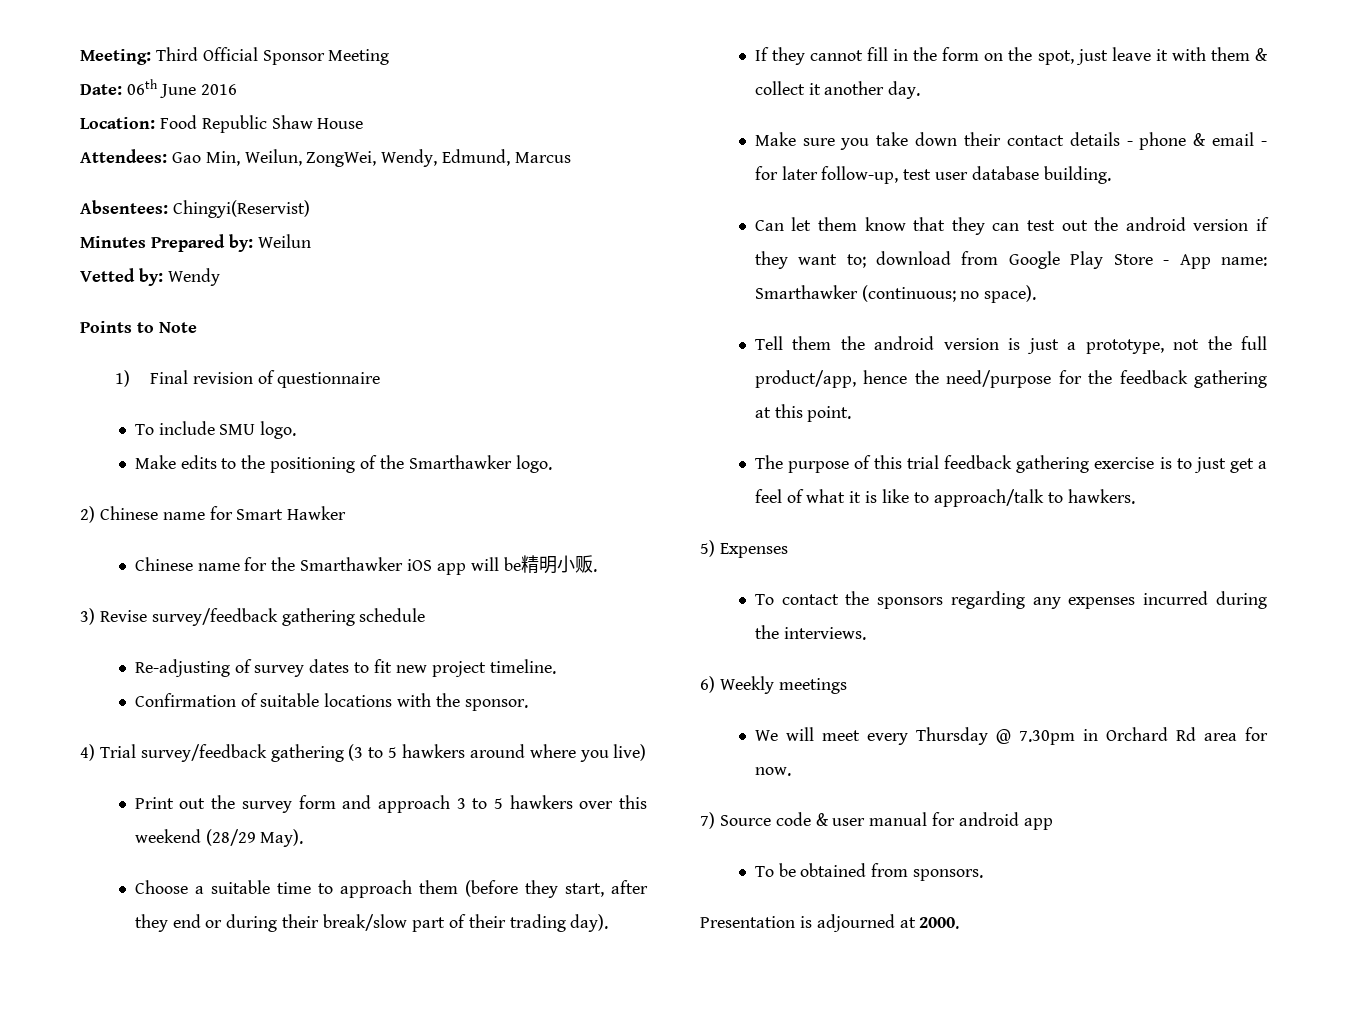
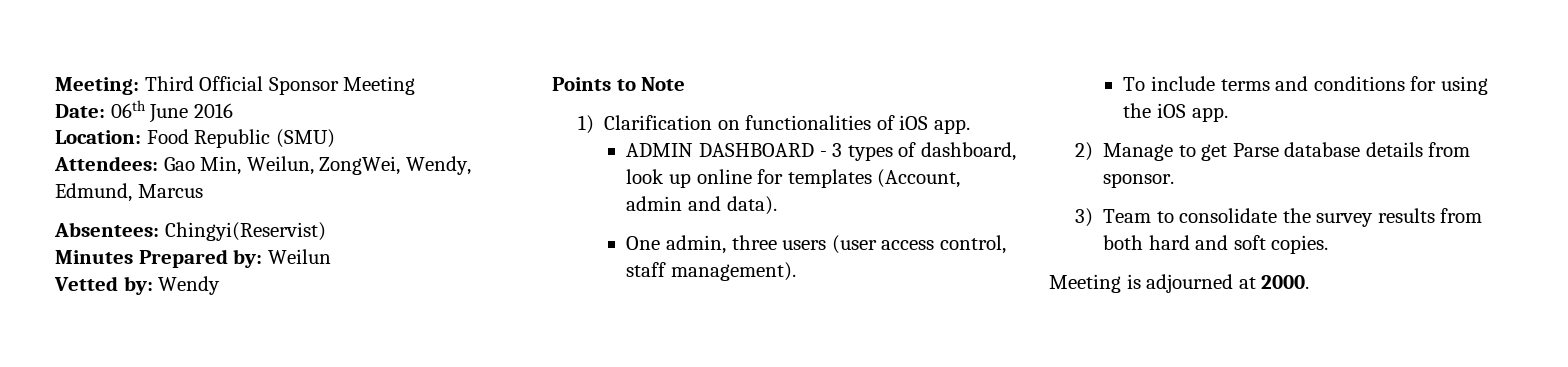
- Location: Food Republic Shaw House
+ Location: Food Republic (SMU)
- 1) Final revision of questionnaire
- To include SMU logo.
- Make edits to the positioning of the Smarthawker logo.
- 2) Chinese name for Smart Hawker
- Chinese name for the Smarthawker iOS app will be精明小贩.
- 3) Revise survey/feedback gathering schedule
- Re-adjusting of survey dates to fit new project timeline.
- Confirmation of suitable locations with the sponsor.
- 4) Trial survey/feedback gathering (3 to 5 hawkers around where you live)
- Print out the survey form and approach 3 to 5 hawkers over this weekend (28/29 May).
- Choose a suitable time to approach them (before they start, after they end or during their break/slow part of their trading day).
- If they cannot fill in the form on the spot, just leave it with them & collect it another day.
- Make sure you take down their contact details - phone & email - for later follow-up, test user database building.
- Can let them know that they can test out the android version if they want to; download from Google Play Store - App name: Smarthawker (continuous; no space).
- Tell them the android version is just a prototype, not the full product/app, hence the need/purpose for the feedback gathering at this point.
- The purpose of this trial feedback gathering exercise is to just get a feel of what it is like to approach/talk to hawkers.
- 5) Expenses
- To contact the sponsors regarding any expenses incurred during the interviews.
- 6) Weekly meetings
- We will meet every Thursday @ 7.30pm in Orchard Rd area for now.
- 7) Source code & user manual for android app
- To be obtained from sponsors.
- Presentation is adjourned at 2000.
+ 1) Clarification on functionalities of iOS app.
+ ADMIN DASHBOARD - 3 types of dashboard, look up online for templates (Account, admin and data).
+ One admin, three users (user access control, staff management).
+ To include terms and conditions for using the iOS app.
+ 2) Manage to get Parse database details from sponsor.
+ 3) Team to consolidate the survey results from both hard and soft copies.
+ Meeting is adjourned at 2000.

